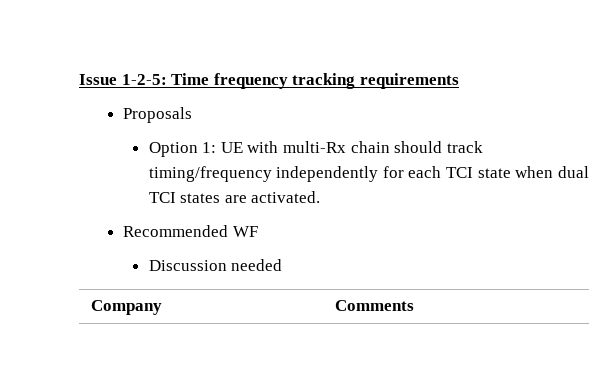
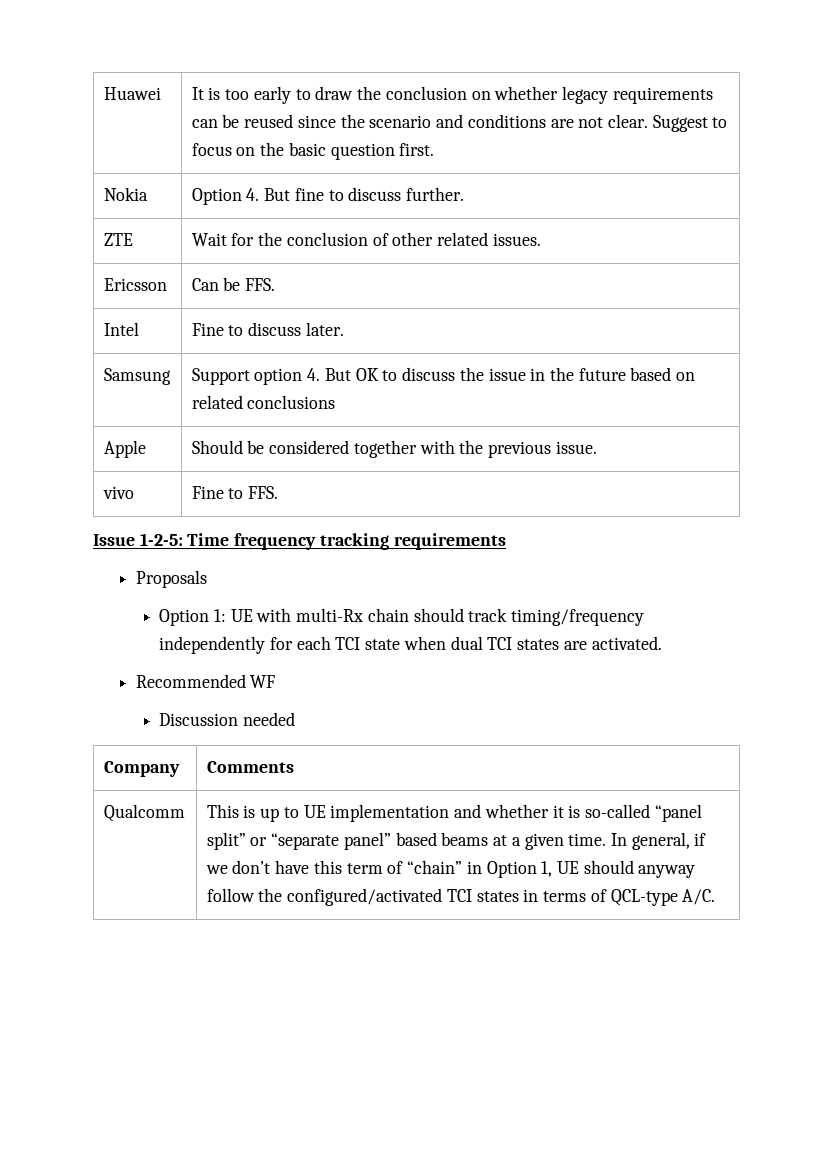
+ Huawei | It is too early to draw the conclusion on whether legacy requirements can be reused since the scenario and conditions are not clear. Suggest to focus on the basic question first.
+ Nokia | Option 4. But fine to discuss further.
+ ZTE | Wait for the conclusion of other related issues.
+ Ericsson | Can be FFS.
+ Intel | Fine to discuss later.
+ Samsung | Support option 4. But OK to discuss the issue in the future based on related conclusions
+ Apple | Should be considered together with the previous issue.
+ vivo | Fine to FFS.
+ Qualcomm | This is up to UE implementation and whether it is so-called “panel split” or “separate panel” based beams at a given time. In general, if we don’t have this term of “chain” in Option 1, UE should anyway follow the configured/activated TCI states in terms of QCL-type A/C.

